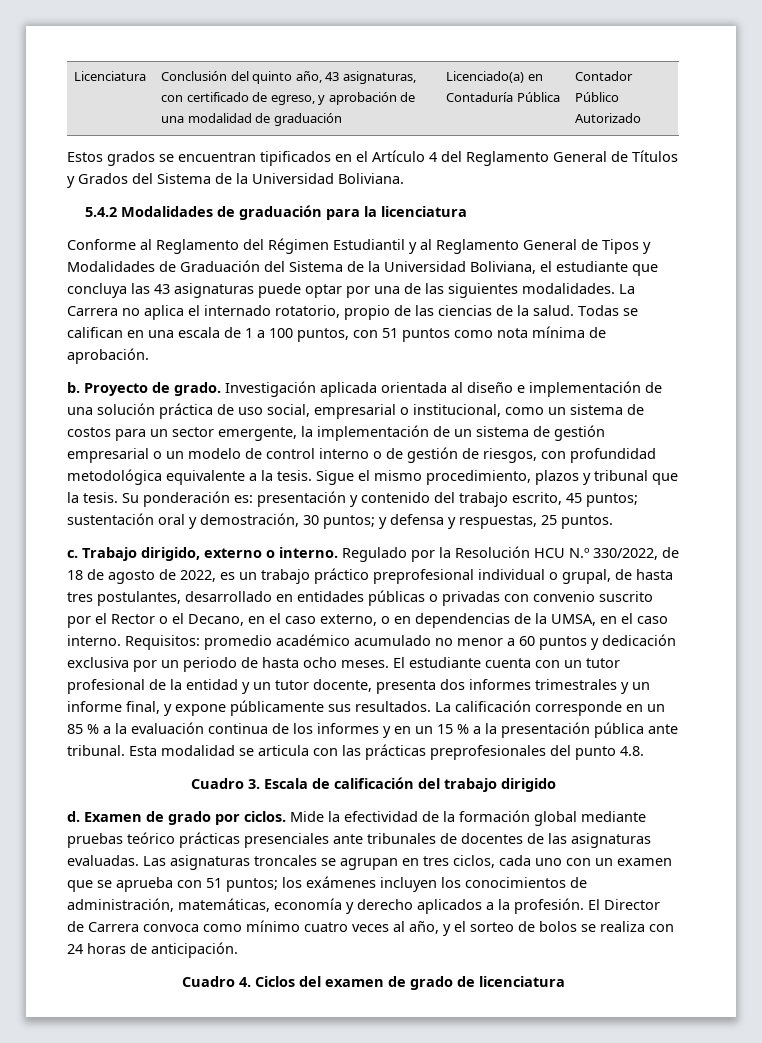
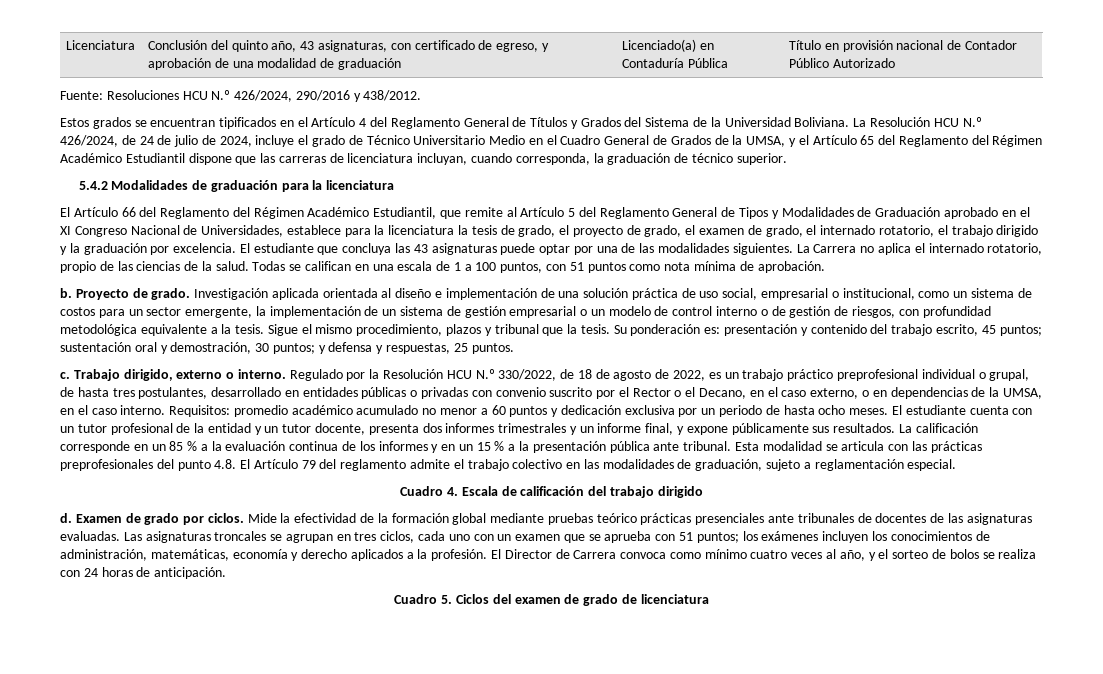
- Licenciatura | Conclusión del quinto año, 43 asignaturas, con certificado de egreso, y aprobación de una modalidad de graduación | Licenciado(a) en Contaduría Pública | Contador Público Autorizado
+ Licenciatura | Conclusión del quinto año, 43 asignaturas, con certificado de egreso, y aprobación de una modalidad de graduación | Licenciado(a) en Contaduría Pública | Título en provisión nacional de Contador Público Autorizado
+ Fuente: Resoluciones HCU N.º 426/2024, 290/2016 y 438/2012.
+ La Resolución HCU N.º 426/2024, de 24 de julio de 2024, incluye el grado de Técnico Universitario Medio en el Cuadro General de Grados de la UMSA, y el Artículo 65 del Reglamento del Régimen Académico Estudiantil dispone que las carreras de licenciatura incluyan, cuando corresponda, la graduación de técnico superior.
- Conforme al Reglamento del Régimen Estudiantil y al Reglamento General de Tipos y Modalidades de Graduación del Sistema de la Universidad Boliviana, el estudiante que concluya las 43 asignaturas puede optar por una de las siguientes modalidades.
+ El Artículo 66 del Reglamento del Régimen Académico Estudiantil, que remite al Artículo 5 del Reglamento General de Tipos y Modalidades de Graduación aprobado en el XI Congreso Nacional de Universidades, establece para la licenciatura la tesis de grado, el proyecto de grado, el examen de grado, el internado rotatorio, el trabajo dirigido y la graduación por excelencia. El estudiante que concluya las 43 asignaturas puede optar por una de las modalidades siguientes.
- Esta modalidad se articula con las prácticas preprofesionales del punto 4.8.
- Cuadro 3. Escala de calificación del trabajo dirigido
+ Esta modalidad se articula con las prácticas preprofesionales del punto 4.8. El Artículo 79 del reglamento admite el trabajo colectivo en las modalidades de graduación, sujeto a reglamentación especial.
+ Cuadro 4. Escala de calificación del trabajo dirigido
- Cuadro 4. Ciclos del examen de grado de licenciatura
+ Cuadro 5. Ciclos del examen de grado de licenciatura

